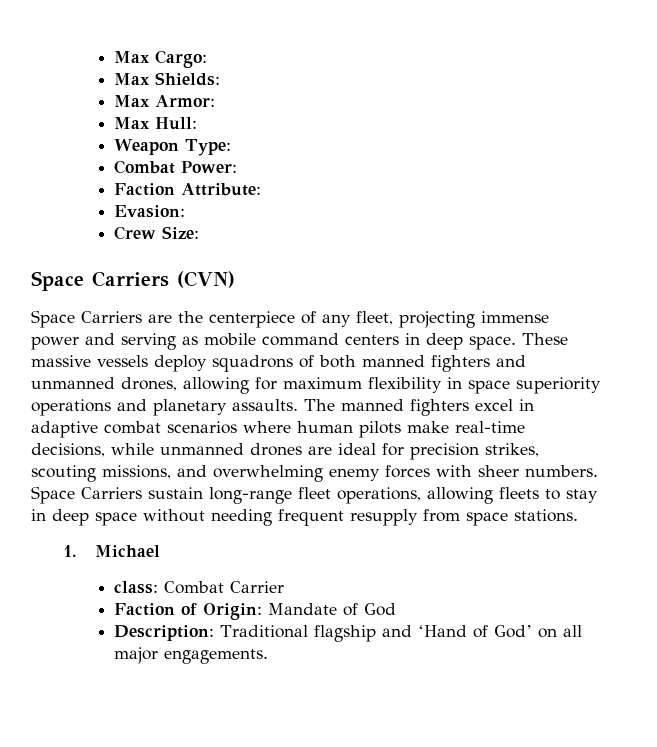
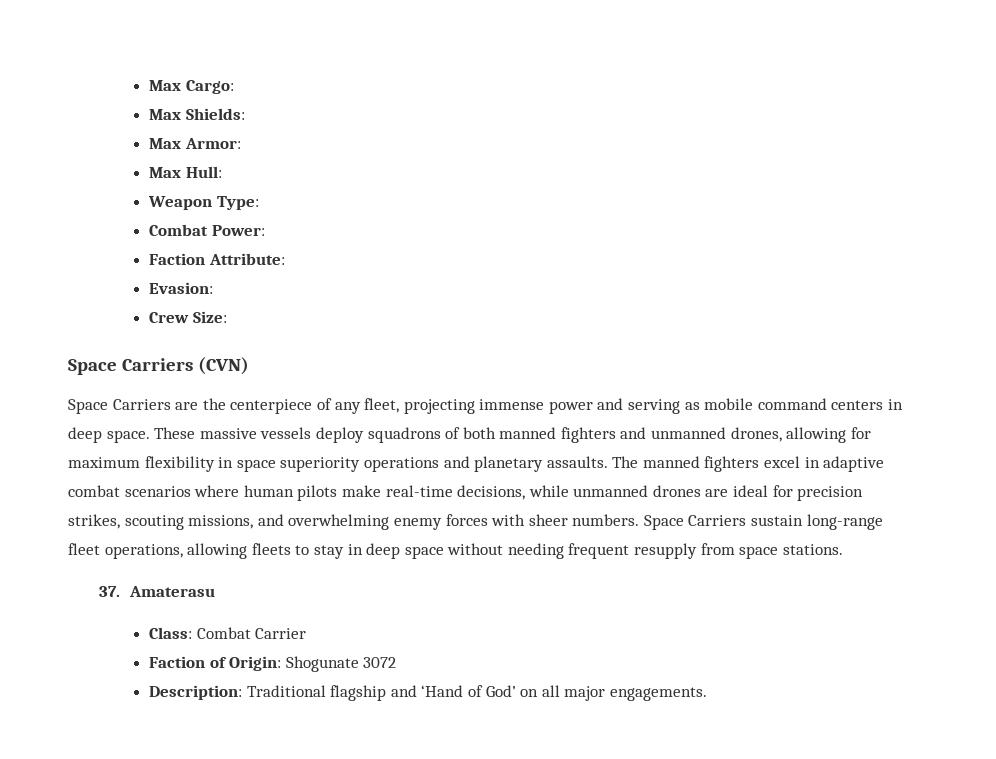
- 1. Michael
- class: Combat Carrier
+ 37. Amaterasu
+ Class: Combat Carrier
- Faction of Origin: Mandate of God
+ Faction of Origin: Shogunate 3072

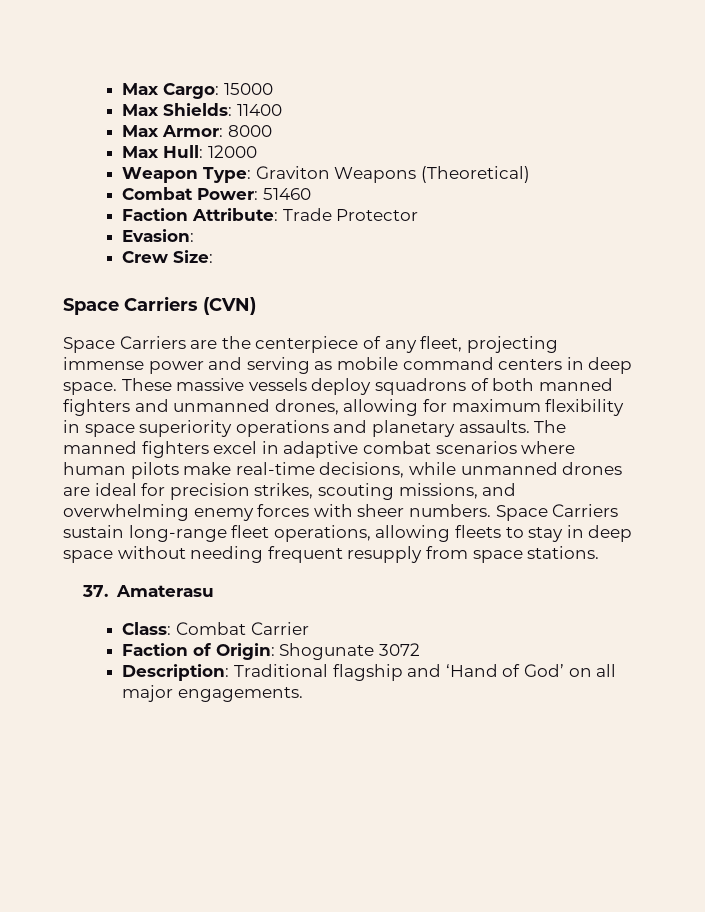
- Max Cargo:
+ Max Cargo: 15000
- Max Shields:
+ Max Shields: 11400
- Max Armor:
+ Max Armor: 8000
- Max Hull:
+ Max Hull: 12000
- Weapon Type:
+ Weapon Type: Graviton Weapons (Theoretical)
- Combat Power:
+ Combat Power: 51460
- Faction Attribute:
+ Faction Attribute: Trade Protector

